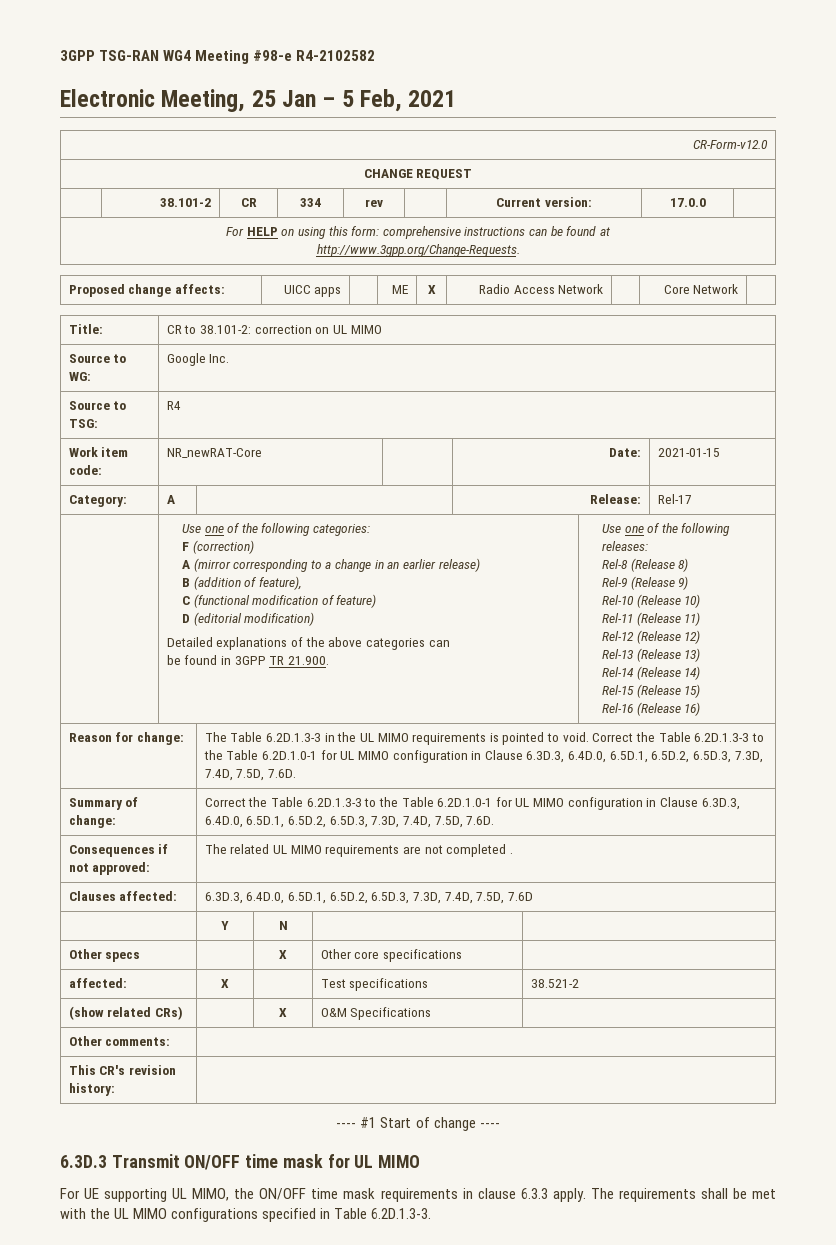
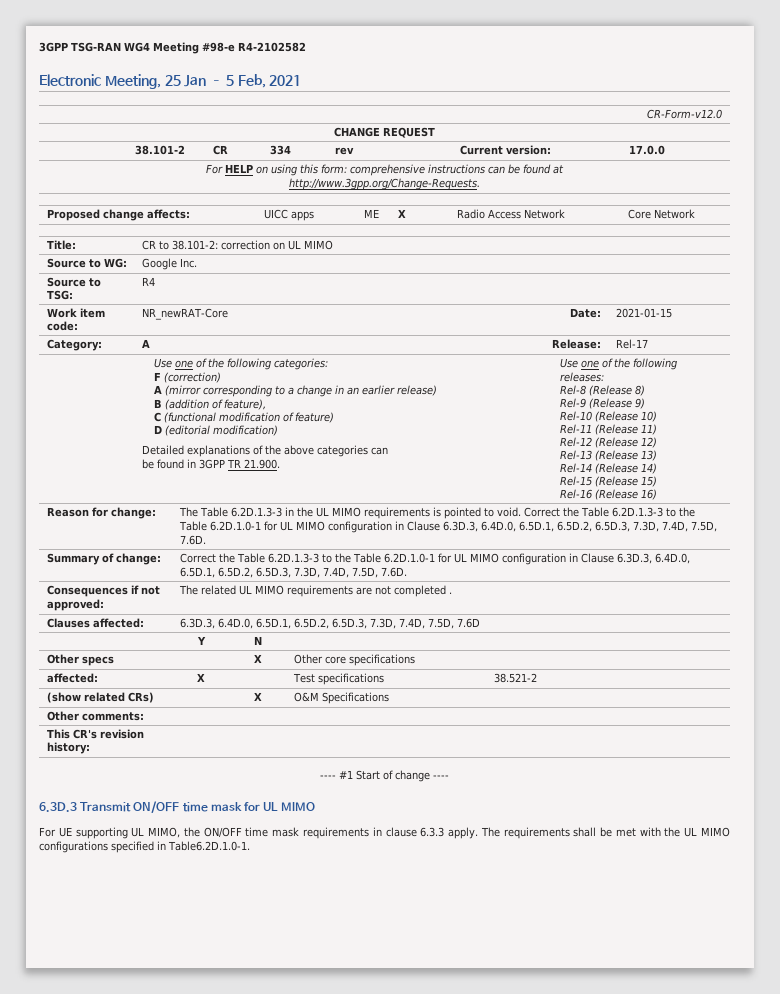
- The requirements shall be met with the UL MIMO configurations specified in Table 6.2D.1.3-3.
+ The requirements shall be met with the UL MIMO configurations specified in Table6.2D.1.0-1.

